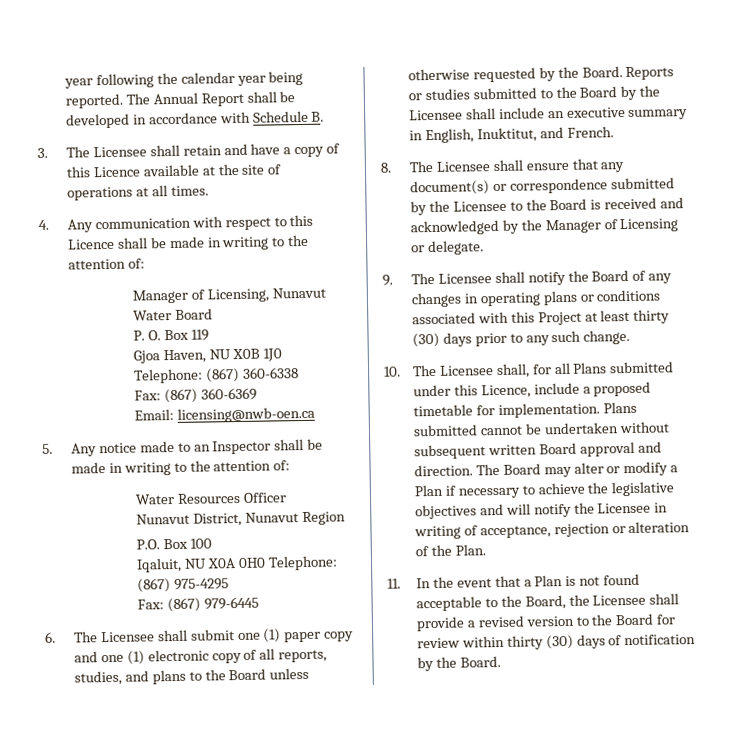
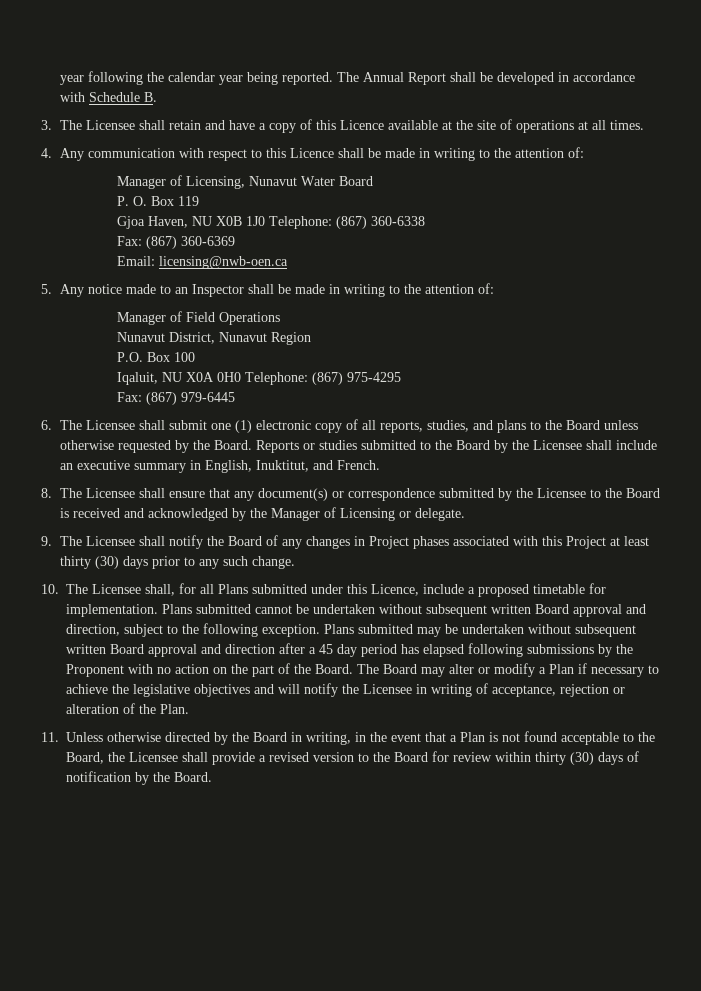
- Water Resources Officer
+ Manager of Field Operations
- 6. The Licensee shall submit one (1) paper copy and one (1) electronic copy of all reports, studies, and plans to the Board unless otherwise requested by the Board.
+ 6. The Licensee shall submit one (1) electronic copy of all reports, studies, and plans to the Board unless otherwise requested by the Board.
- 9. The Licensee shall notify the Board of any changes in operating plans or conditions associated with this Project at least thirty (30) days prior to any such change.
+ 9. The Licensee shall notify the Board of any changes in Project phases associated with this Project at least thirty (30) days prior to any such change.
- Plans submitted cannot be undertaken without subsequent written Board approval and direction.
+ Plans submitted cannot be undertaken without subsequent written Board approval and direction, subject to the following exception. Plans submitted may be undertaken without subsequent written Board approval and direction after a 45 day period has elapsed following submissions by the Proponent with no action on the part of the Board.
- 11. In the event that a Plan is not found acceptable to the Board, the Licensee shall provide a revised version to the Board for review within thirty (30) days of notification by the Board.
+ 11. Unless otherwise directed by the Board in writing, in the event that a Plan is not found acceptable to the Board, the Licensee shall provide a revised version to the Board for review within thirty (30) days of notification by the Board.

